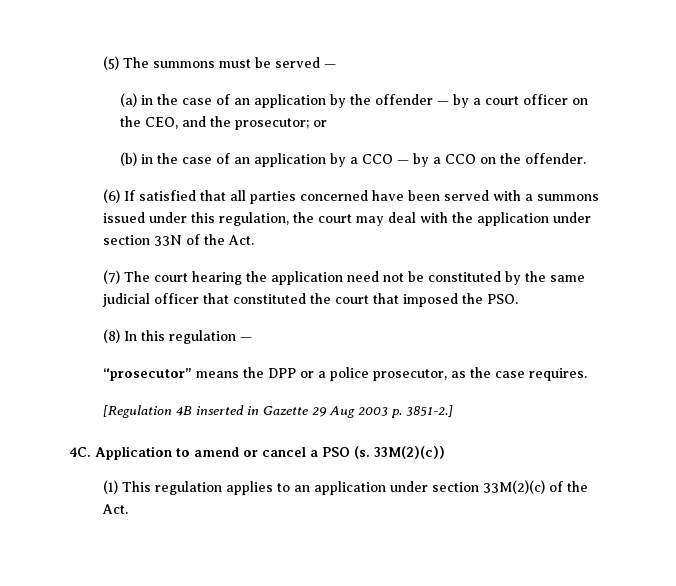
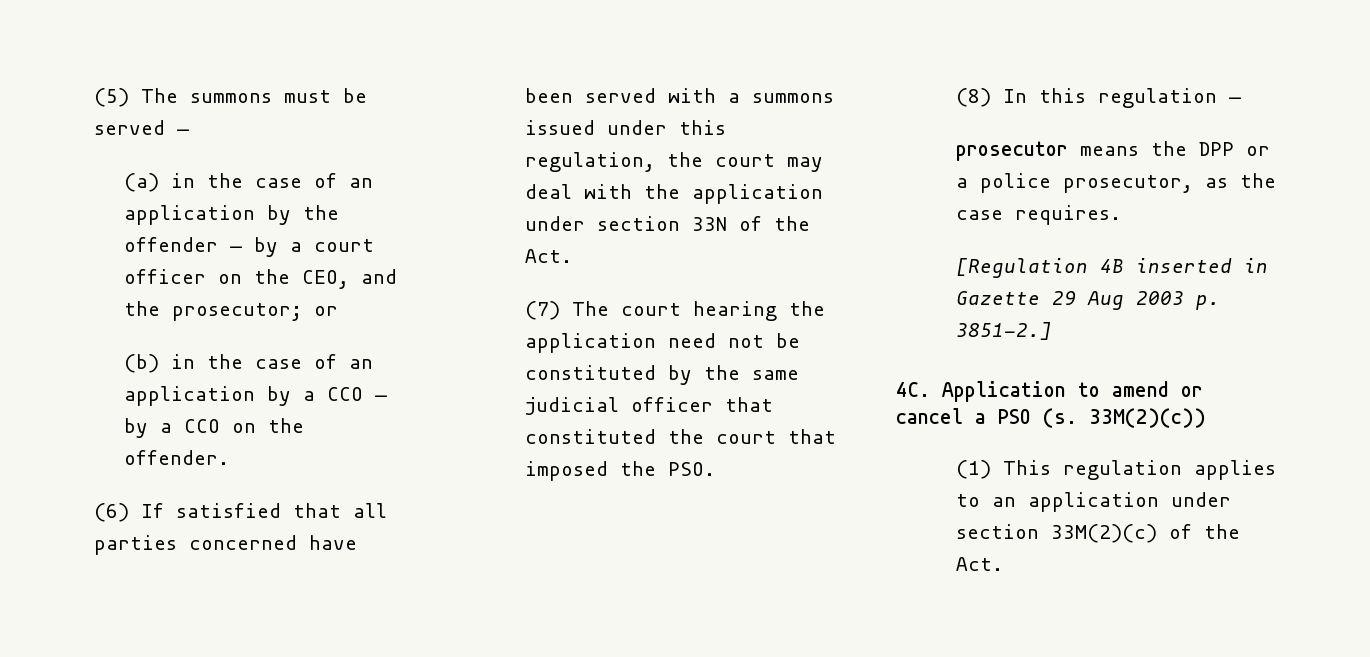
- “prosecutor” means the DPP or a police prosecutor, as the case requires.
+ prosecutor means the DPP or a police prosecutor, as the case requires.

